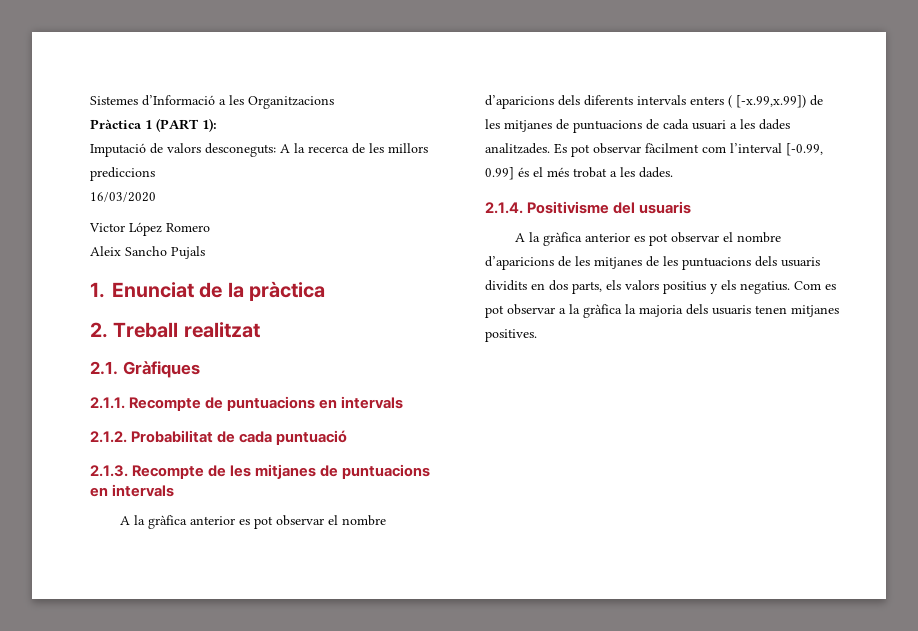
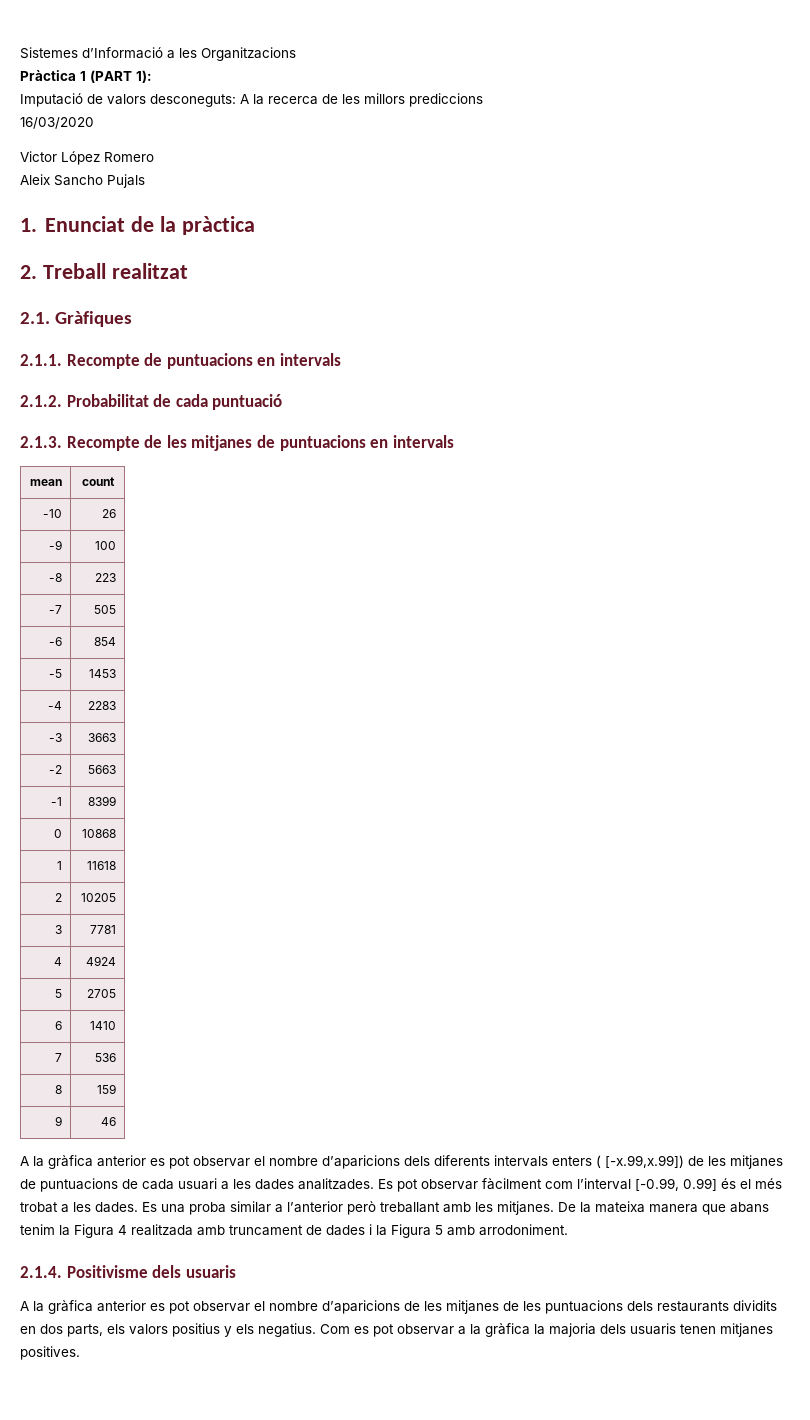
+ mean | count
+ -10 | 26
+ -9 | 100
+ -8 | 223
+ -7 | 505
+ -6 | 854
+ -5 | 1453
+ -4 | 2283
+ -3 | 3663
+ -2 | 5663
+ -1 | 8399
+ 0 | 10868
+ 1 | 11618
+ 2 | 10205
+ 3 | 7781
+ 4 | 4924
+ 5 | 2705
+ 6 | 1410
+ 7 | 536
+ 8 | 159
+ 9 | 46
+ Es una proba similar a l’anterior però treballant amb les mitjanes. De la mateixa manera que abans tenim la Figura 4 realitzada amb truncament de dades i la Figura 5 amb arrodoniment.
- 2.1.4. Positivisme del usuaris
+ 2.1.4. Positivisme dels usuaris
- A la gràfica anterior es pot observar el nombre d’aparicions de les mitjanes de les puntuacions dels usuaris dividits en dos parts, els valors positius y els negatius.
+ A la gràfica anterior es pot observar el nombre d’aparicions de les mitjanes de les puntuacions dels restaurants dividits en dos parts, els valors positius y els negatius.

